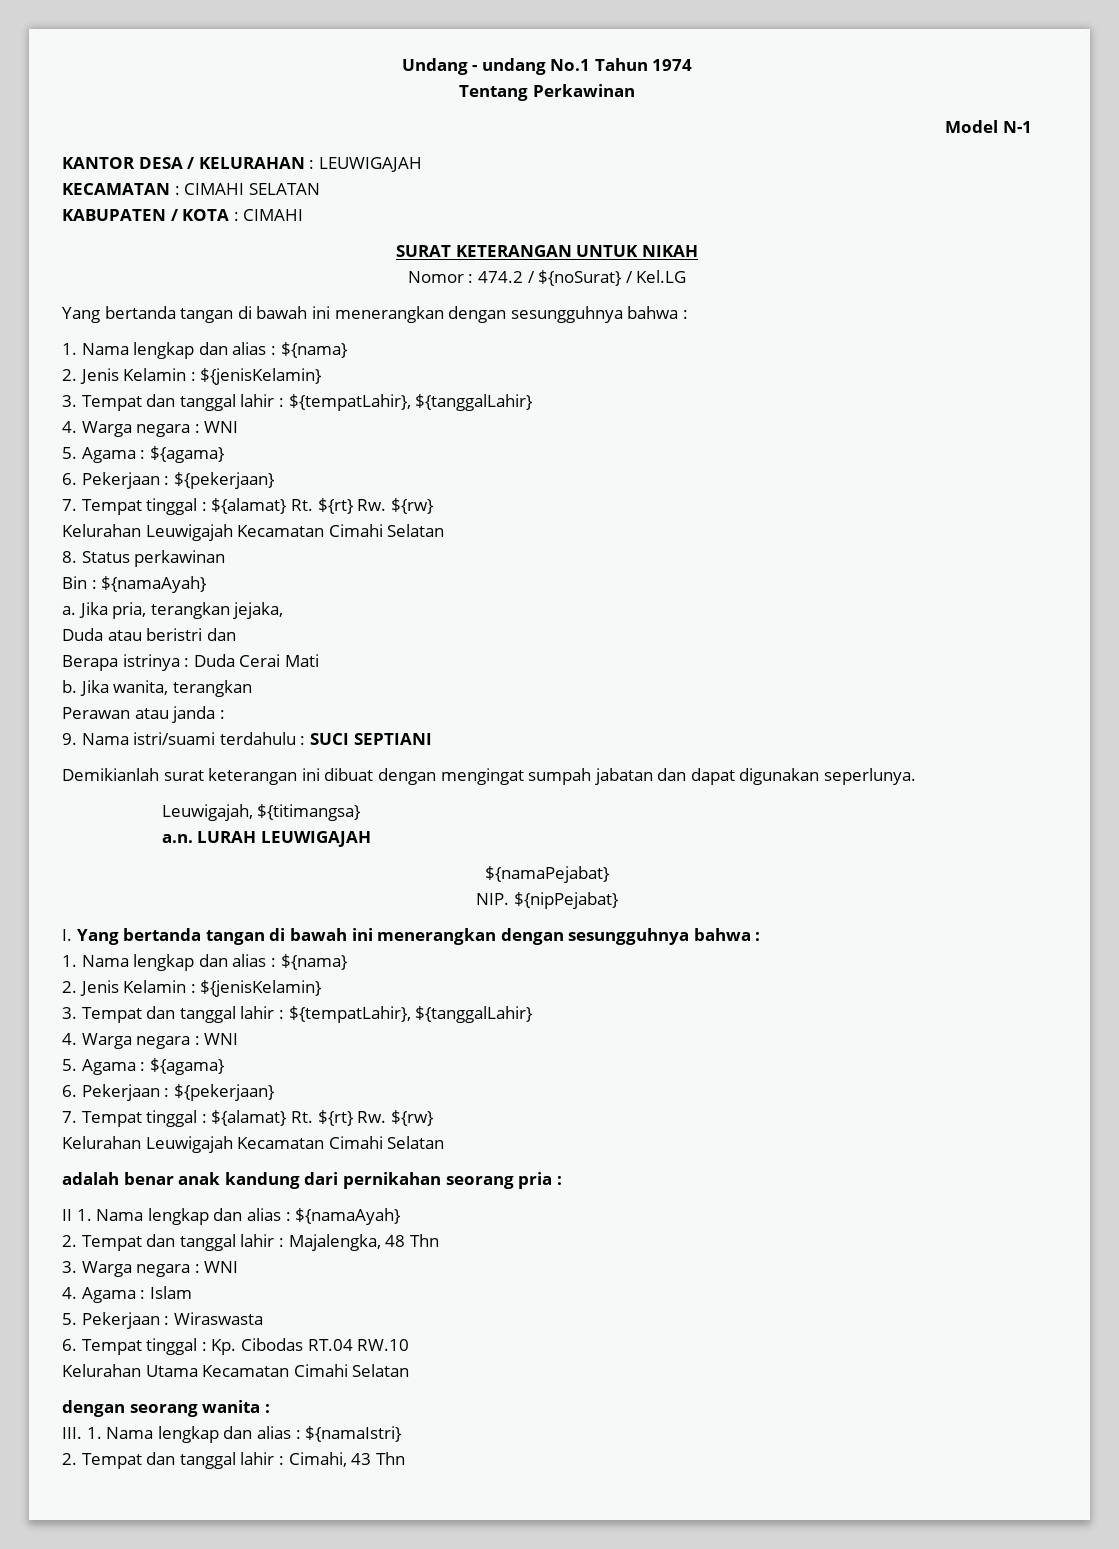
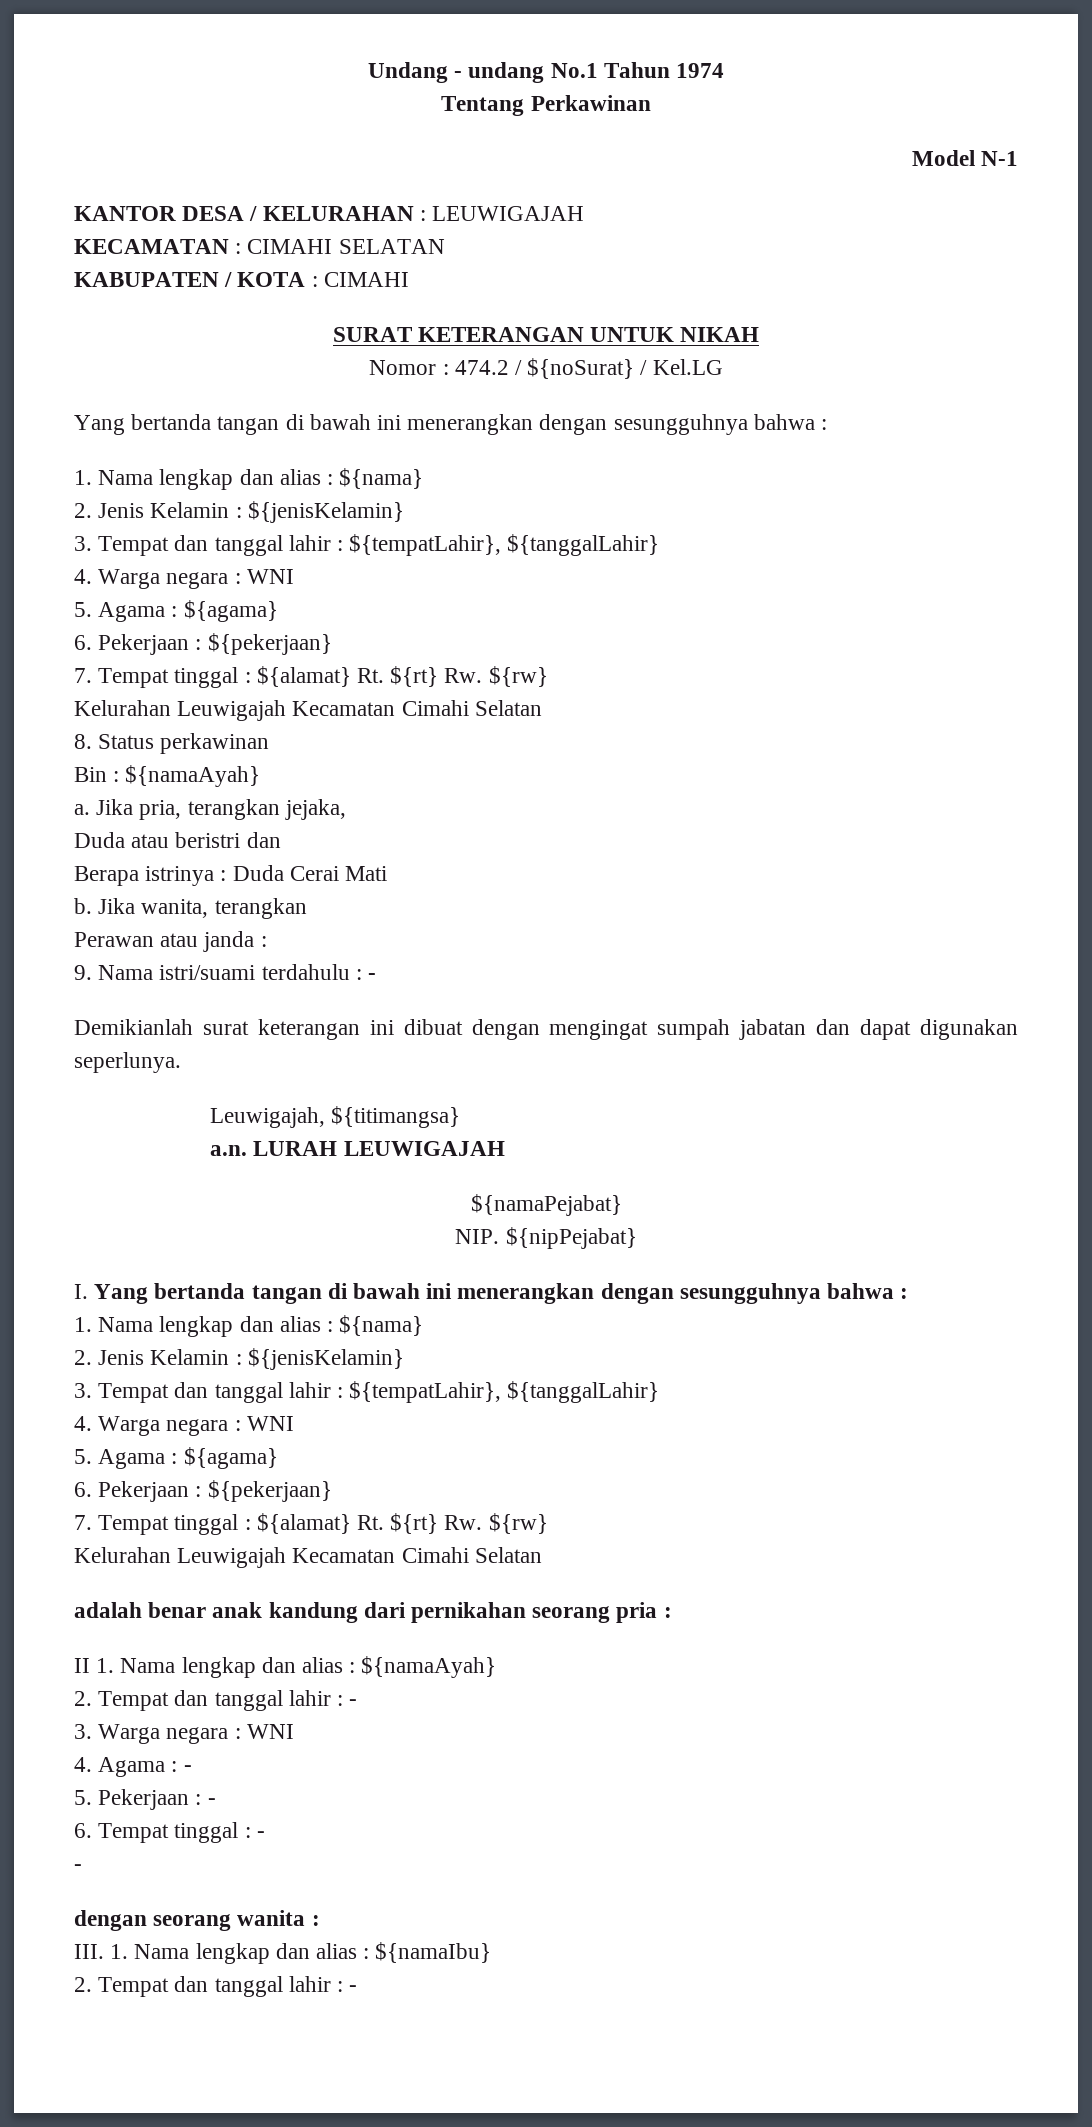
- 9. Nama istri/suami terdahulu : SUCI SEPTIANI
+ 9. Nama istri/suami terdahulu : -
  II 1. Nama lengkap dan alias : ${namaAyah}
- 2. Tempat dan tanggal lahir : Majalengka, 48 Thn
+ 2. Tempat dan tanggal lahir : -
- 4. Agama : Islam
+ 4. Agama : -
- 5. Pekerjaan : Wiraswasta
+ 5. Pekerjaan : -
- 6. Tempat tinggal : Kp. Cibodas RT.04 RW.10
- Kelurahan Utama Kecamatan Cimahi Selatan
+ 6. Tempat tinggal : -
+ -
- III. 1. Nama lengkap dan alias : ${namaIstri}
- 2. Tempat dan tanggal lahir : Cimahi, 43 Thn
+ III. 1. Nama lengkap dan alias : ${namaIbu}
+ 2. Tempat dan tanggal lahir : -

